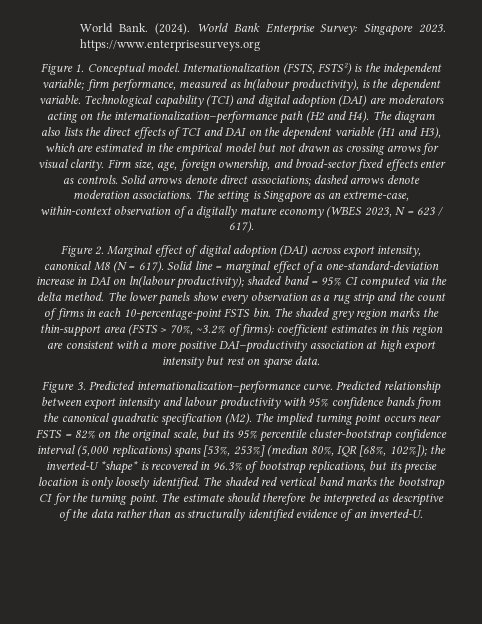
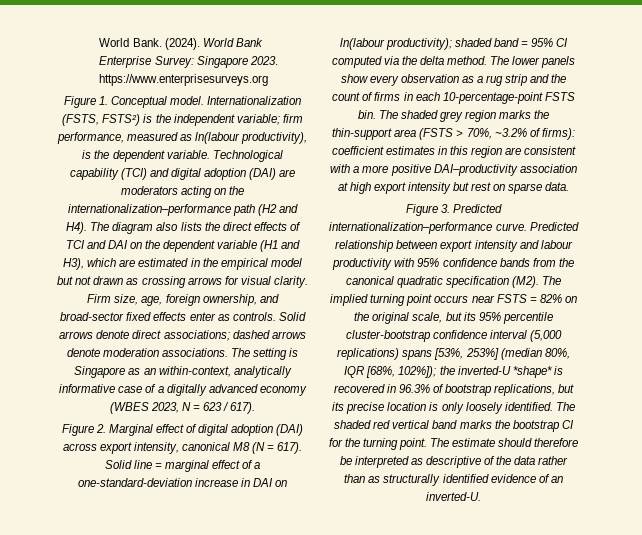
- The setting is Singapore as an extreme-case, within-context observation of a digitally mature economy (WBES 2023, N = 623 / 617).
+ The setting is Singapore as an within-context, analytically informative case of a digitally advanced economy (WBES 2023, N = 623 / 617).

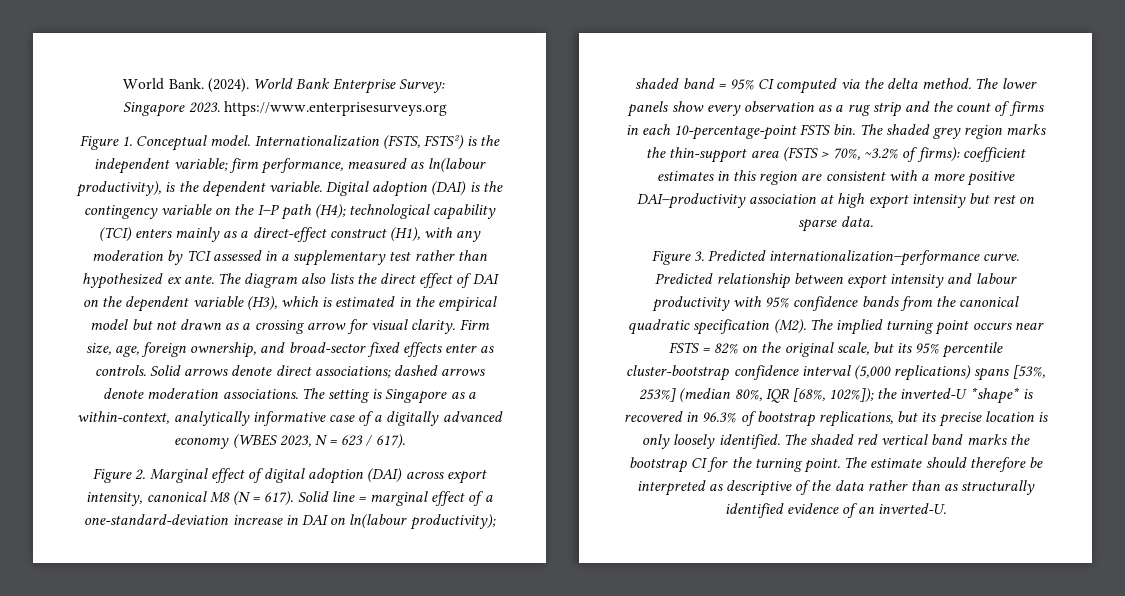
- Technological capability (TCI) and digital adoption (DAI) are moderators acting on the internationalization–performance path (H2 and H4). The diagram also lists the direct effects of TCI and DAI on the dependent variable (H1 and H3), which are estimated in the empirical model but not drawn as crossing arrows for visual clarity.
+ Digital adoption (DAI) is the contingency variable on the I–P path (H4); technological capability (TCI) enters mainly as a direct-effect construct (H1), with any moderation by TCI assessed in a supplementary test rather than hypothesized ex ante. The diagram also lists the direct effect of DAI on the dependent variable (H3), which is estimated in the empirical model but not drawn as a crossing arrow for visual clarity.
- The setting is Singapore as an within-context, analytically informative case of a digitally advanced economy (WBES 2023, N = 623 / 617).
+ The setting is Singapore as a within-context, analytically informative case of a digitally advanced economy (WBES 2023, N = 623 / 617).

